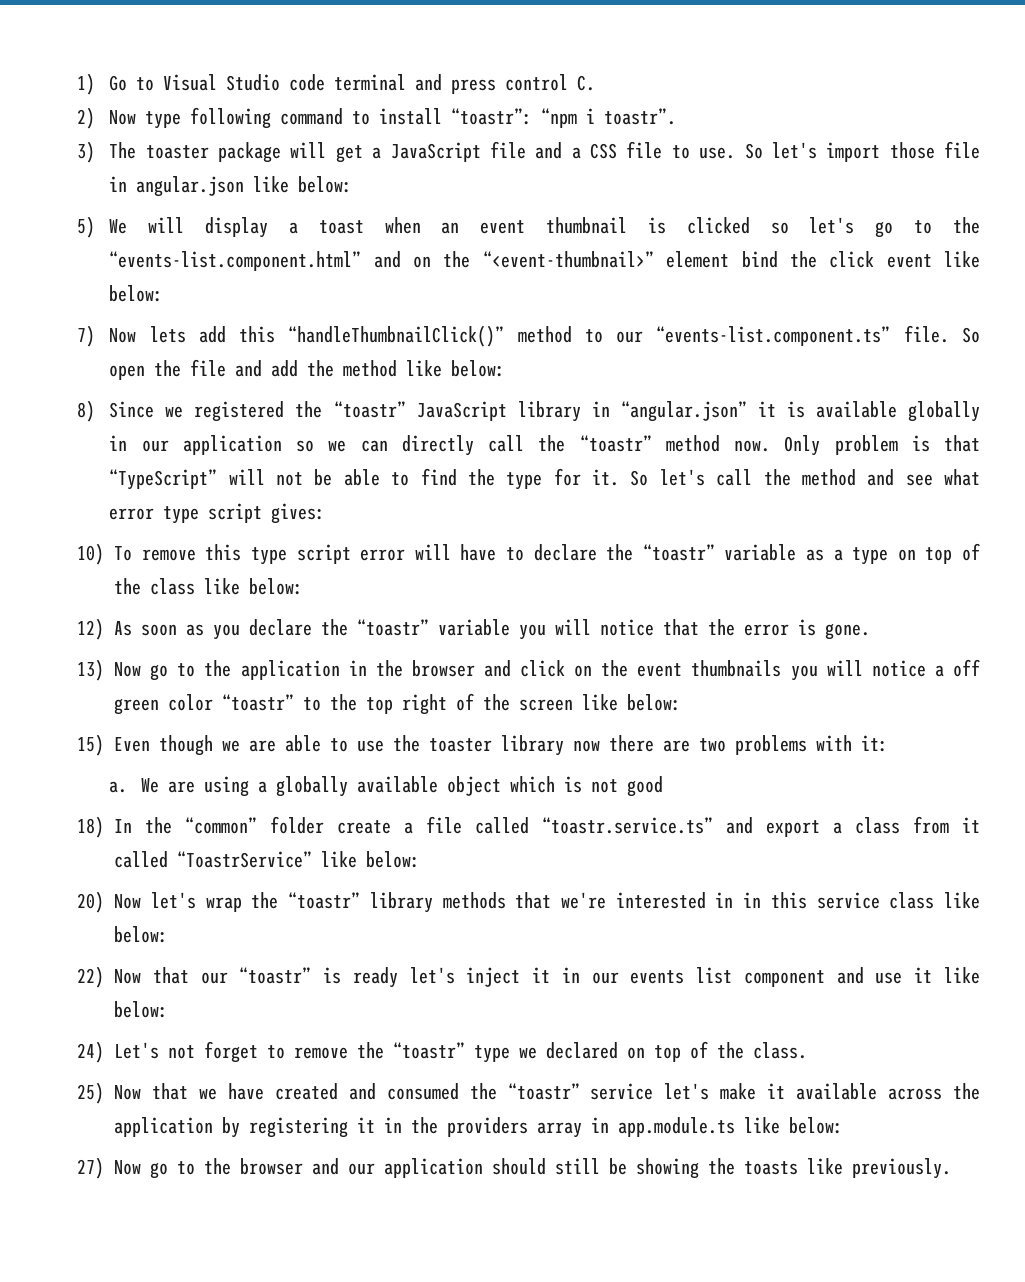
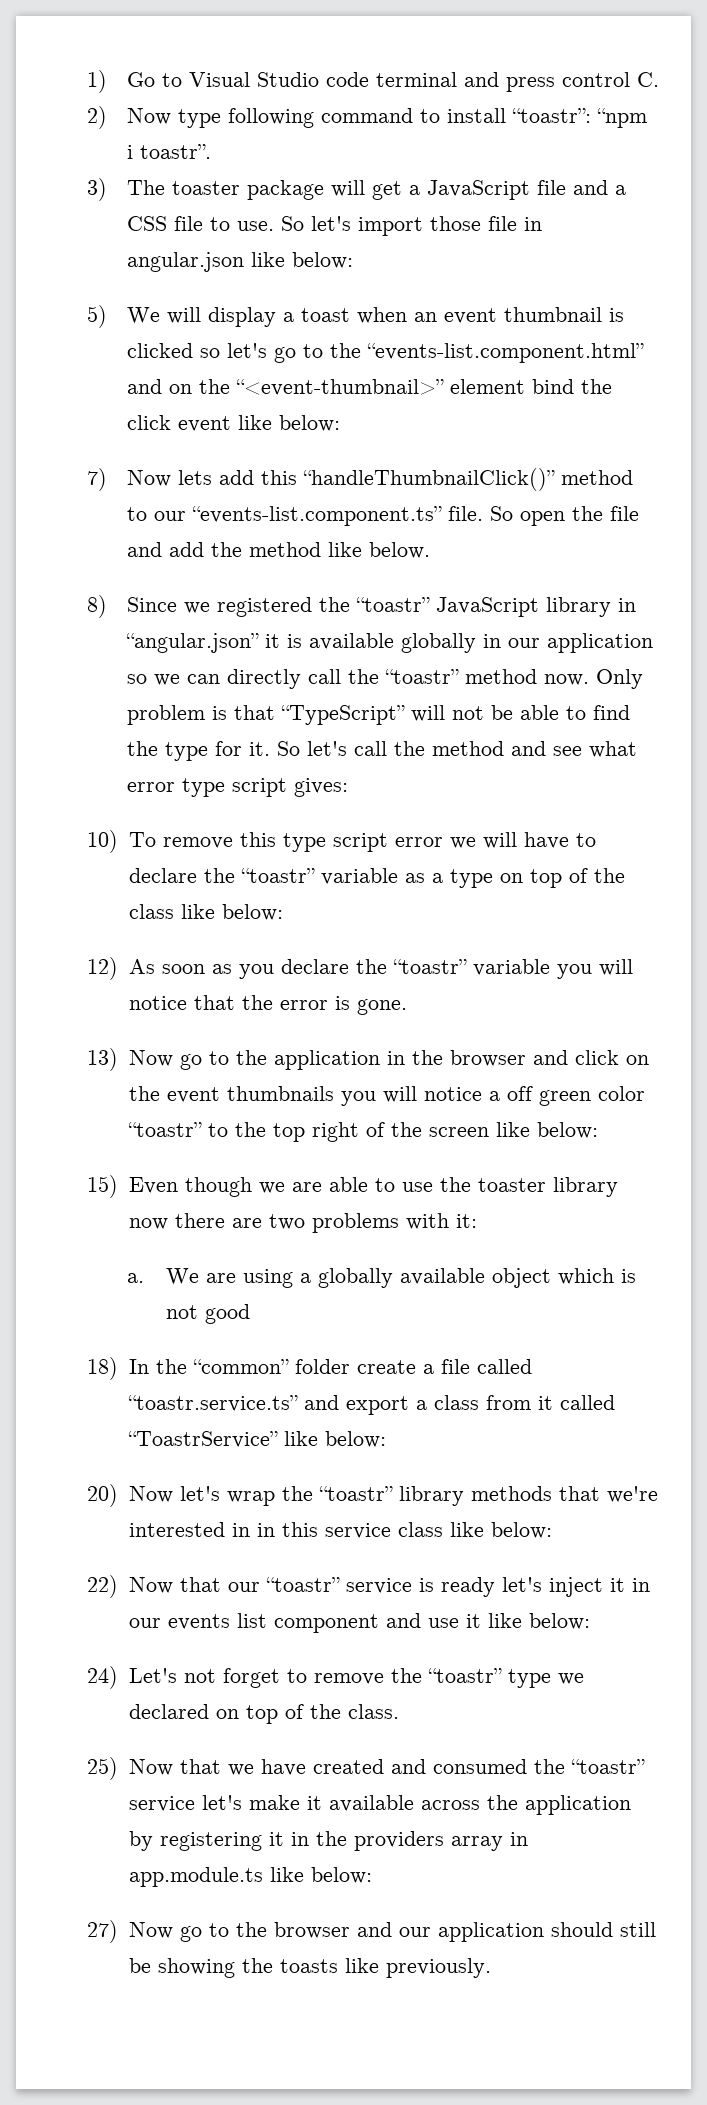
- So open the file and add the method like below:
+ So open the file and add the method like below.
- 10) To remove this type script error will have to declare the “toastr” variable as a type on top of the class like below:
+ 10) To remove this type script error we will have to declare the “toastr” variable as a type on top of the class like below:
- 22) Now that our “toastr” is ready let's inject it in our events list component and use it like below:
+ 22) Now that our “toastr” service is ready let's inject it in our events list component and use it like below:

